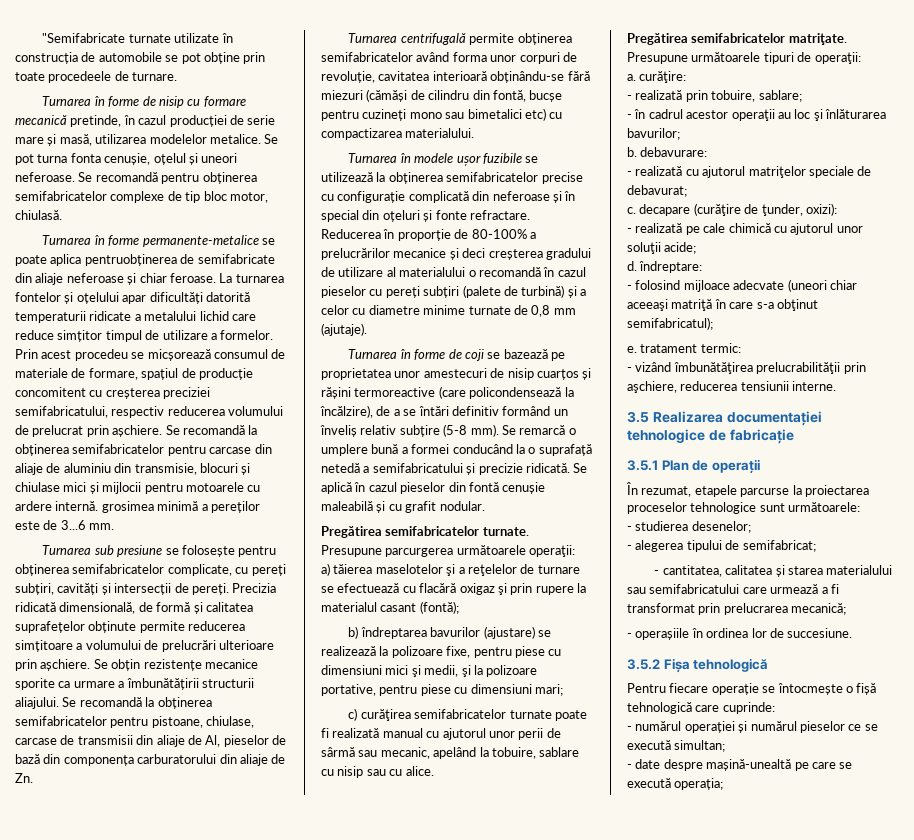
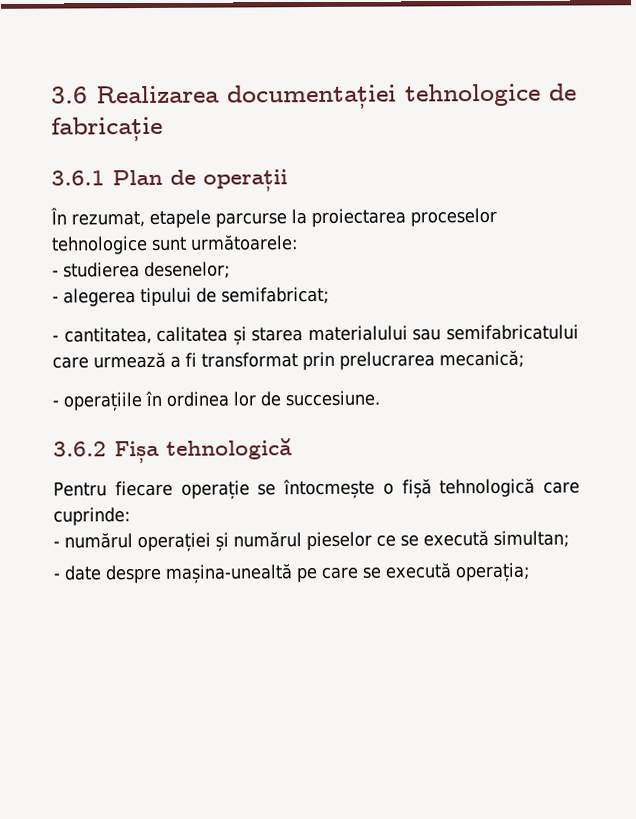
- "Semifabricate turnate utilizate în construcția de automobile se pot obține prin toate procedeele de turnare.
- Turnarea în forme de nisip cu formare mecanică pretinde, în cazul producției de serie mare și masă, utilizarea modelelor metalice. Se pot turna fonta cenușie, oțelul și uneori neferoase. Se recomandă pentru obținerea semifabricatelor complexe de tip bloc motor, chiulasă.
- Turnarea în forme permanente-metalice se poate aplica pentruobținerea de semifabricate din aliaje neferoase și chiar feroase. La turnarea fontelor și oțelului apar dificultăți datorită temperaturii ridicate a metalului lichid care reduce simțitor timpul de utilizare a formelor. Prin acest procedeu se micșorează consumul de materiale de formare, spațiul de producție concomitent cu creșterea preciziei semifabricatului, respectiv reducerea volumului de prelucrat prin așchiere. Se recomandă la obținerea semifabricatelor pentru carcase din aliaje de aluminiu din transmisie, blocuri și chiulase mici și mijlocii pentru motoarele cu ardere internă. grosimea minimă a pereților este de 3...6 mm.
- Turnarea sub presiune se folosește pentru obținerea semifabricatelor complicate, cu pereți subțiri, cavități și intersecții de pereți. Precizia ridicată dimensională, de formă și calitatea suprafețelor obținute permite reducerea simțitoare a volumului de prelucrări ulterioare prin așchiere. Se obțin rezistențe mecanice sporite ca urmare a îmbunătățirii structurii aliajului. Se recomandă la obținerea semifabricatelor pentru pistoane, chiulase, carcase de transmisii din aliaje de Al, pieselor de bază din componența carburatorului din aliaje de Zn.
- Turnarea centrifugală permite obținerea semifabricatelor având forma unor corpuri de revoluție, cavitatea interioară obținându-se fără miezuri (cămăși de cilindru din fontă, bucșe pentru cuzineți mono sau bimetalici etc) cu compactizarea materialului.
- Turnarea în modele ușor fuzibile se utilizează la obținerea semifabricatelor precise cu configurație complicată din neferoase și în special din oțeluri și fonte refractare. Reducerea în proporție de 80-100% a prelucrărilor mecanice și deci creșterea gradului de utilizare al materialului o recomandă în cazul pieselor cu pereți subțiri (palete de turbină) și a celor cu diametre minime turnate de 0,8 mm (ajutaje).
- Turnarea în forme de coji se bazează pe proprietatea unor amestecuri de nisip cuarțos și rășini termoreactive (care policondensează la încălzire), de a se întări definitiv formând un înveliș relativ subțire (5-8 mm). Se remarcă o umplere bună a formei conducând la o suprafață netedă a semifabricatului și precizie ridicată. Se aplică în cazul pieselor din fontă cenușie maleabilă și cu grafit nodular.
- Pregătirea semifabricatelor turnate. Presupune parcurgerea următoarele operaţii:
- a) tăierea maselotelor şi a reţelelor de turnare se efectuează cu flacără oxigaz şi prin rupere la materialul casant (fontă);
- b) îndreptarea bavurilor (ajustare) se realizează la polizoare fixe, pentru piese cu dimensiuni mici şi medii, şi la polizoare portative, pentru piese cu dimensiuni mari;
- c) curăţirea semifabricatelor turnate poate fi realizată manual cu ajutorul unor perii de sârmă sau mecanic, apelând la tobuire, sablare cu nisip sau cu alice.
- Pregătirea semifabricatelor matriţate. Presupune următoarele tipuri de operaţii:
- a. curăţire:
- - realizată prin tobuire, sablare;
- - în cadrul acestor operaţii au loc şi înlăturarea bavurilor;
- b. debavurare:
- - realizată cu ajutorul matriţelor speciale de debavurat;
- c. decapare (curăţire de ţunder, oxizi):
- - realizată pe cale chimică cu ajutorul unor soluţii acide;
- d. îndreptare:
- - folosind mijloace adecvate (uneori chiar aceeaşi matriţă în care s-a obţinut semifabricatul);
- e. tratament termic:
- - vizând îmbunătăţirea prelucrabilităţii prin aşchiere, reducerea tensiunii interne.
- 3.5 Realizarea documentației tehnologice de fabricație
+ 3.6 Realizarea documentației tehnologice de fabricație
- 3.5.1 Plan de operații
+ 3.6.1 Plan de operații
- - operașiile în ordinea lor de succesiune.
+ - operațiile în ordinea lor de succesiune.
- 3.5.2 Fișa tehnologică
+ 3.6.2 Fișa tehnologică
- - date despre mașină-unealtă pe care se execută operația;
+ - date despre mașina-unealtă pe care se execută operația;

